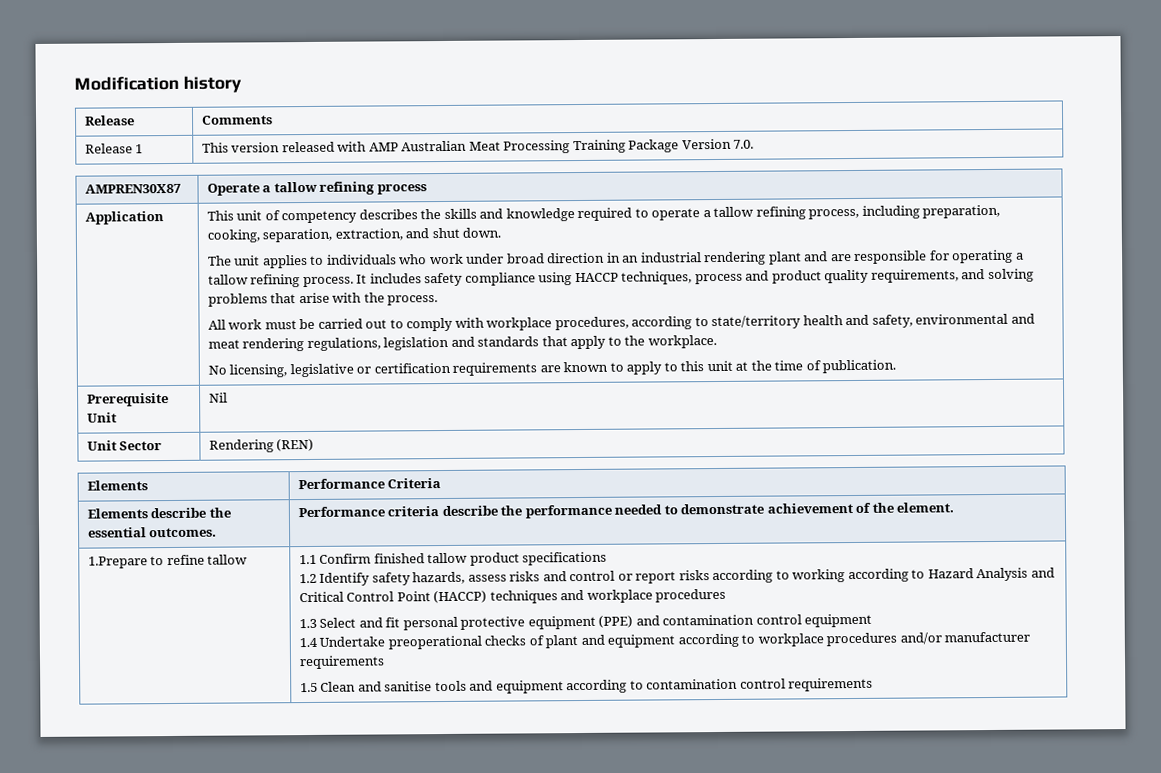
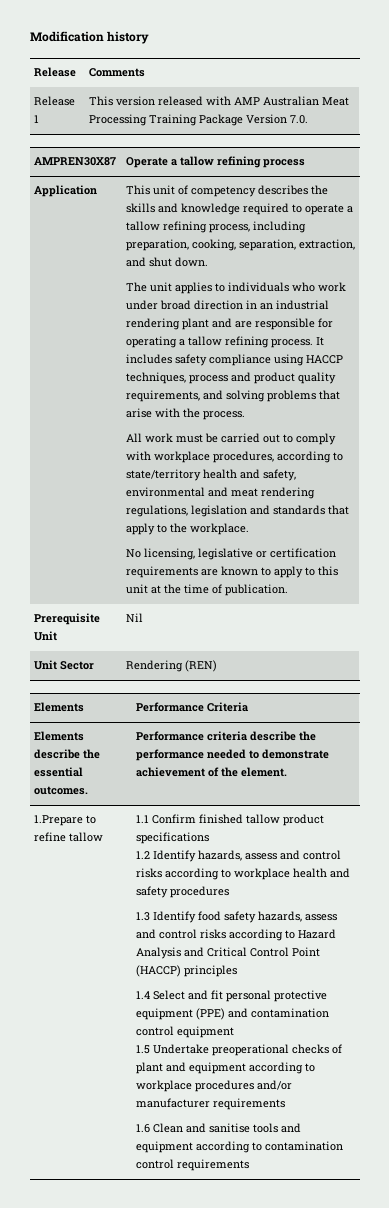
- 1.2 Identify safety hazards, assess risks and control or report risks according to working according to Hazard Analysis and Critical Control Point (HACCP) techniques and workplace procedures
- 1.3 Select and fit personal protective equipment (PPE) and contamination control equipment
+ 1.2 Identify hazards, assess and control risks according to workplace health and safety procedures
+ 1.3 Identify food safety hazards, assess and control risks according to Hazard Analysis and Critical Control Point (HACCP) principles
+ 1.4 Select and fit personal protective equipment (PPE) and contamination control equipment
- 1.4 Undertake preoperational checks of plant and equipment according to workplace procedures and/or manufacturer requirements
+ 1.5 Undertake preoperational checks of plant and equipment according to workplace procedures and/or manufacturer requirements
- 1.5 Clean and sanitise tools and equipment according to contamination control requirements
+ 1.6 Clean and sanitise tools and equipment according to contamination control requirements

